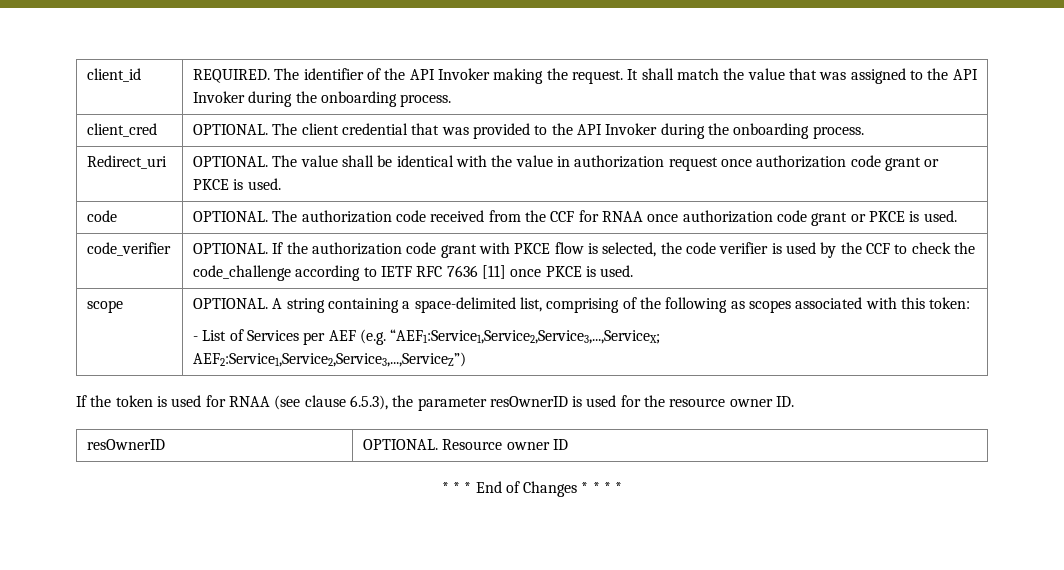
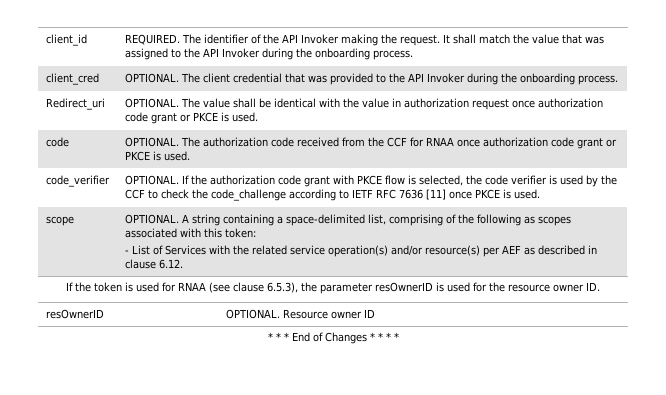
  scope | OPTIONAL. A string containing a space-delimited list, comprising of the following as scopes associated with this token:
- - List of Services per AEF (e.g. “AEF1:Service1,Service2,Service3,...,ServiceX;
- AEF2:Service1,Service2,Service3,...,ServiceZ”)
+ - List of Services with the related service operation(s) and/or resource(s) per AEF as described in clause 6.12.

